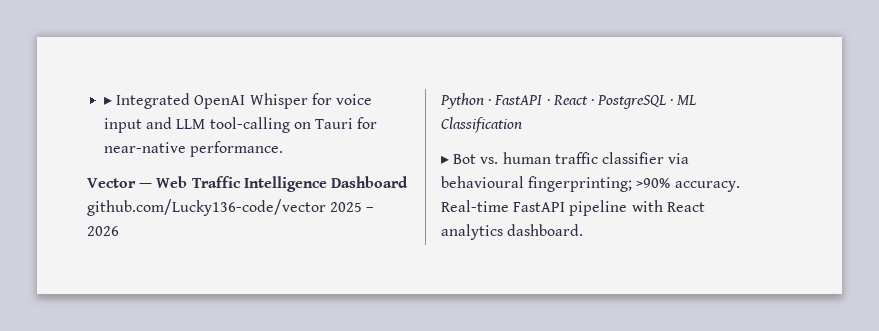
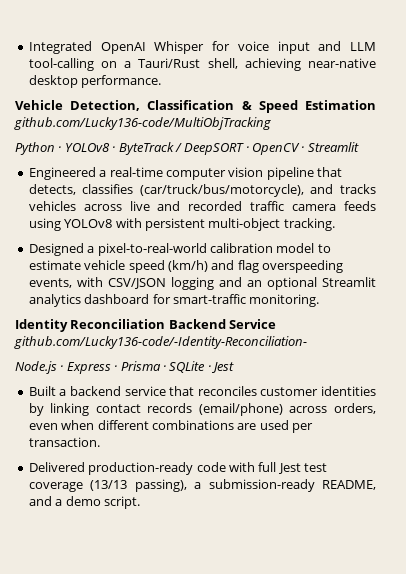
- ▸ Integrated OpenAI Whisper for voice input and LLM tool-calling on Tauri for near-native performance.
- Vector — Web Traffic Intelligence Dashboard github.com/Lucky136-code/vector 2025 – 2026
- Python · FastAPI · React · PostgreSQL · ML Classification
- ▸ Bot vs. human traffic classifier via behavioural fingerprinting; >90% accuracy. Real-time FastAPI pipeline with React analytics dashboard.
+ Integrated OpenAI Whisper for voice input and LLM tool-calling on a Tauri/Rust shell, achieving near-native desktop performance.
+ Vehicle Detection, Classification & Speed Estimation github.com/Lucky136-code/MultiObjTracking
+ Python · YOLOv8 · ByteTrack / DeepSORT · OpenCV · Streamlit
+ Engineered a real-time computer vision pipeline that detects, classifies (car/truck/bus/motorcycle), and tracks vehicles across live and recorded traffic camera feeds using YOLOv8 with persistent multi-object tracking.
+ Designed a pixel-to-real-world calibration model to estimate vehicle speed (km/h) and flag overspeeding events, with CSV/JSON logging and an optional Streamlit analytics dashboard for smart-traffic monitoring.
+ Identity Reconciliation Backend Service github.com/Lucky136-code/-Identity-Reconciliation-
+ Node.js · Express · Prisma · SQLite · Jest
+ Built a backend service that reconciles customer identities by linking contact records (email/phone) across orders, even when different combinations are used per transaction.
+ Delivered production-ready code with full Jest test coverage (13/13 passing), a submission-ready README, and a demo script.

